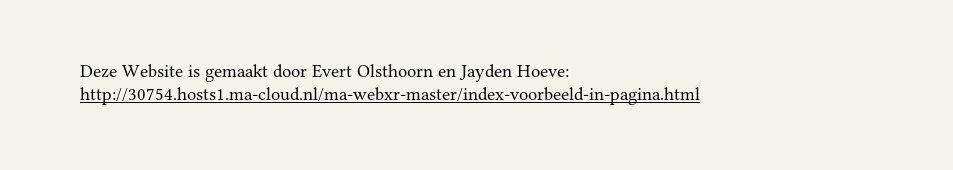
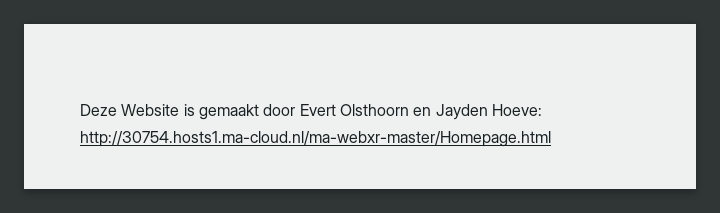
- Deze Website is gemaakt door Evert Olsthoorn en Jayden Hoeve: http://30754.hosts1.ma-cloud.nl/ma-webxr-master/index-voorbeeld-in-pagina.html
+ Deze Website is gemaakt door Evert Olsthoorn en Jayden Hoeve: http://30754.hosts1.ma-cloud.nl/ma-webxr-master/Homepage.html

